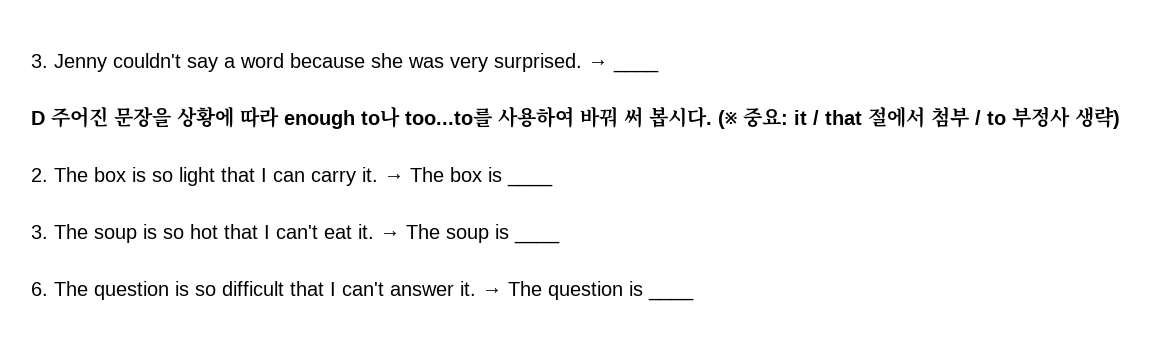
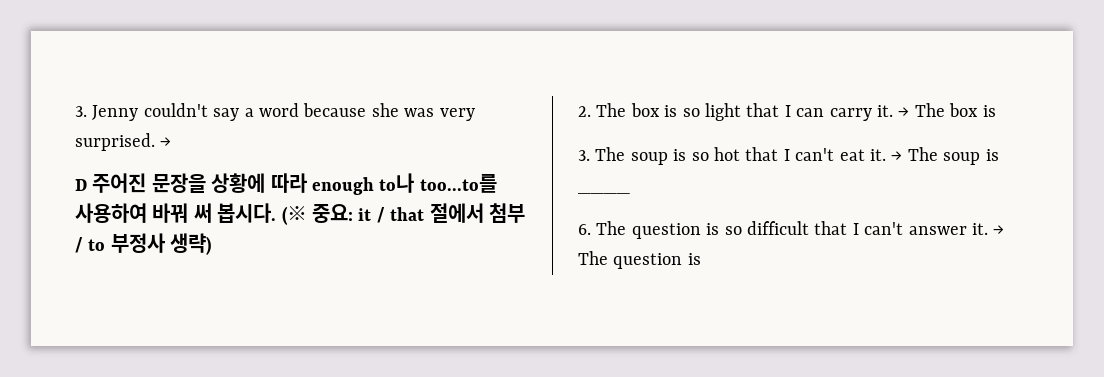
- 3. Jenny couldn't say a word because she was very surprised. → ____
+ 3. Jenny couldn't say a word because she was very surprised. →
- → The box is ____
+ → The box is
- → The question is ____
+ → The question is

